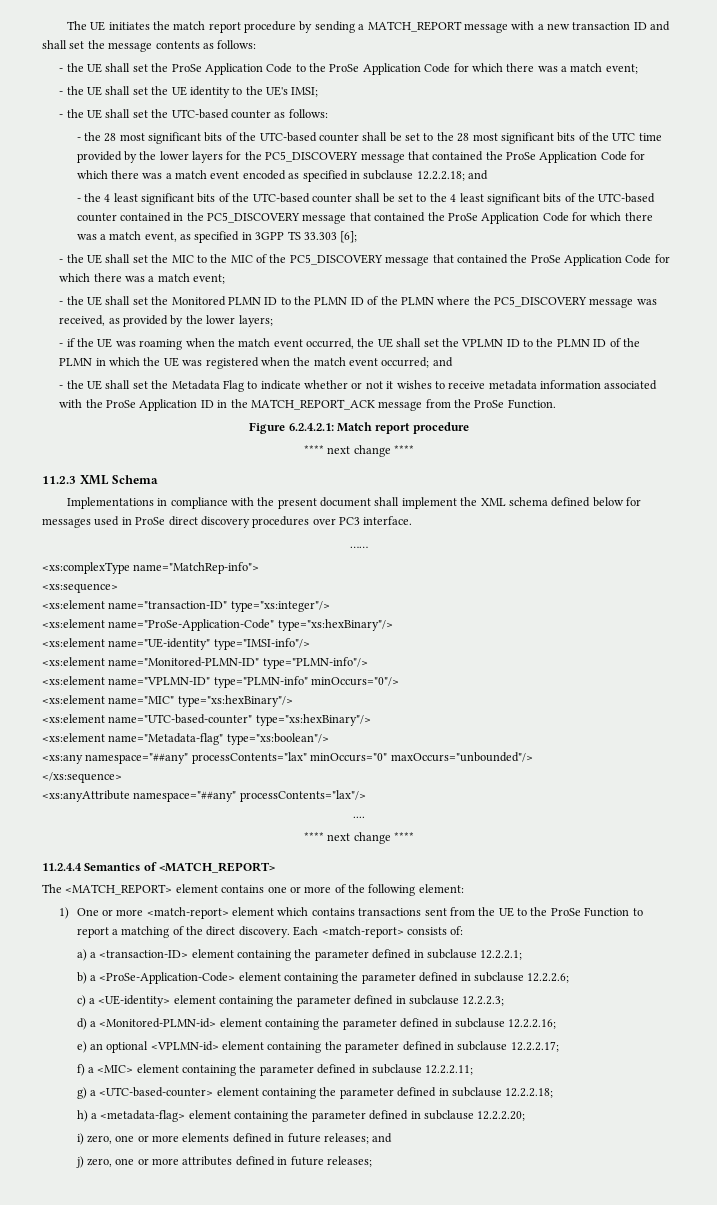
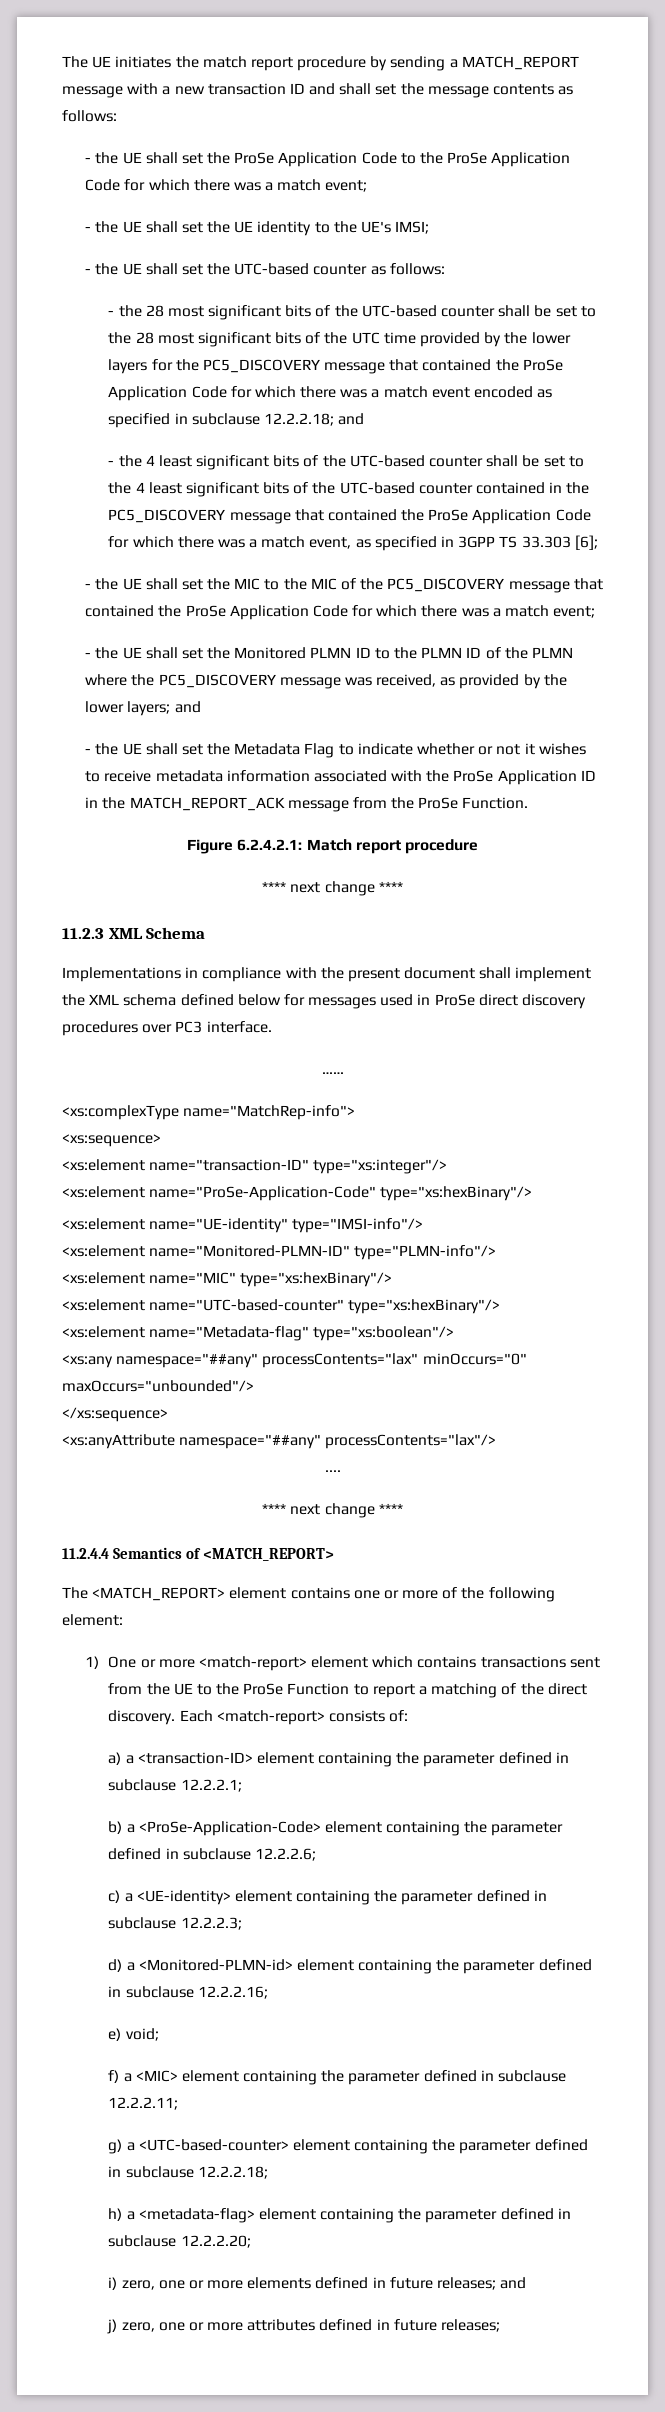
- - the UE shall set the Monitored PLMN ID to the PLMN ID of the PLMN where the PC5_DISCOVERY message was received, as provided by the lower layers;
- - if the UE was roaming when the match event occurred, the UE shall set the VPLMN ID to the PLMN ID of the PLMN in which the UE was registered when the match event occurred; and
+ - the UE shall set the Monitored PLMN ID to the PLMN ID of the PLMN where the PC5_DISCOVERY message was received, as provided by the lower layers; and
- <xs:element name="VPLMN-ID" type="PLMN-info" minOccurs="0"/>
- e) an optional <VPLMN-id> element containing the parameter defined in subclause 12.2.2.17;
+ e) void;

